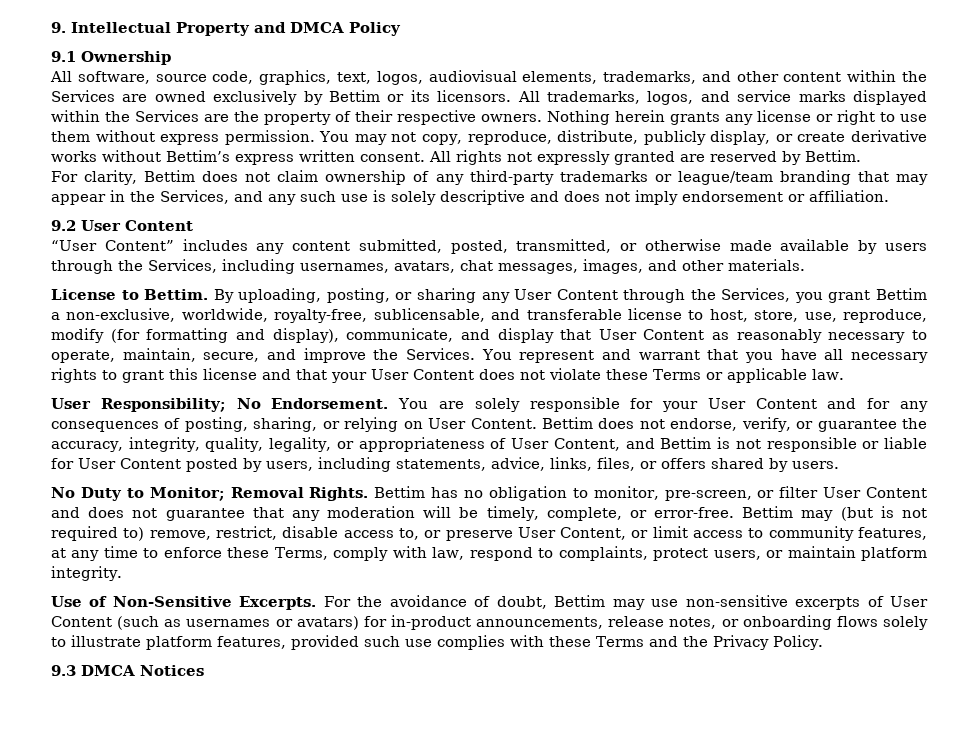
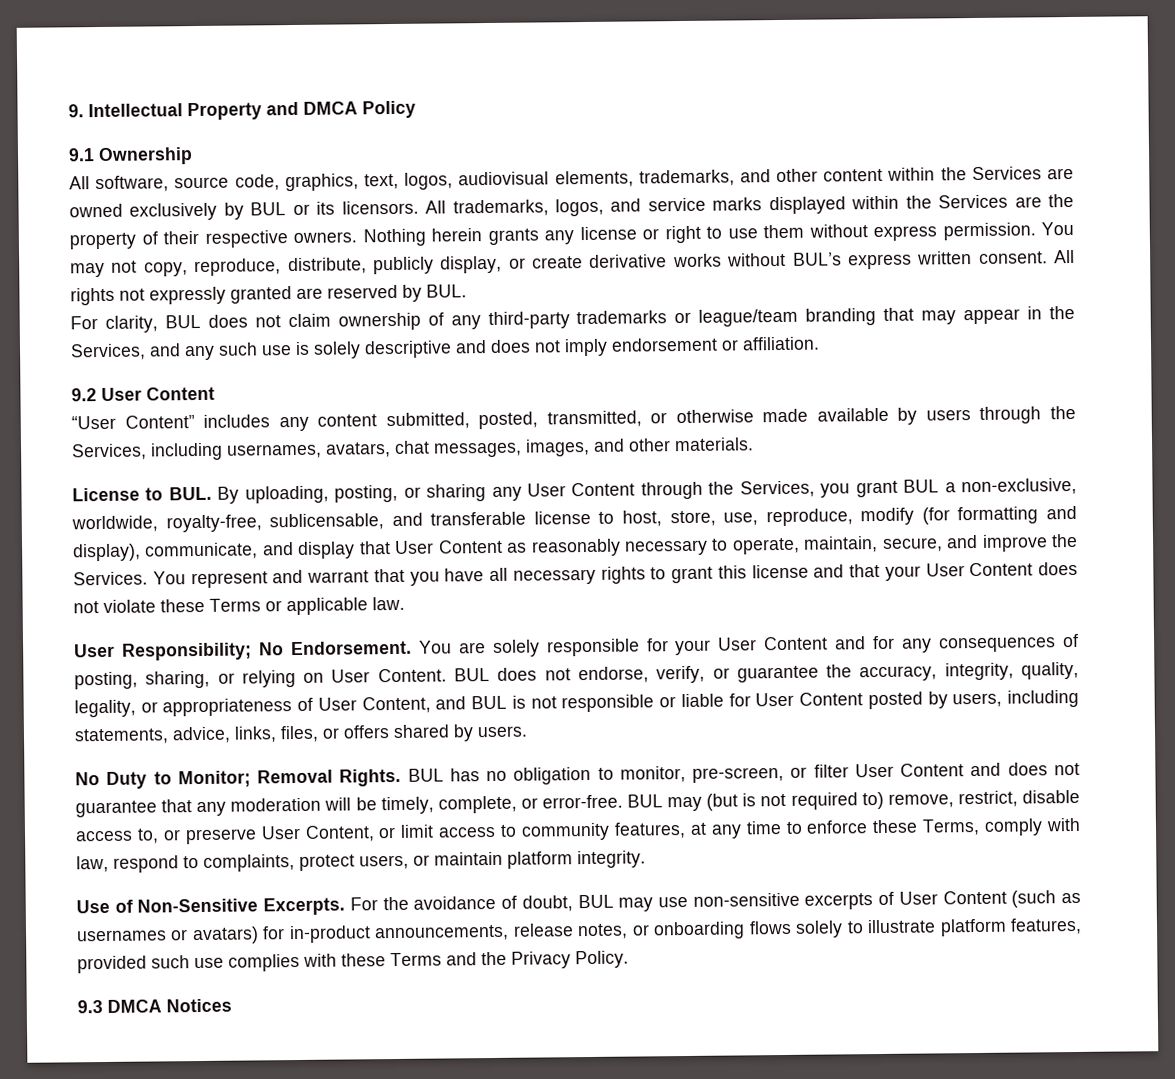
- All software, source code, graphics, text, logos, audiovisual elements, trademarks, and other content within the Services are owned exclusively by Bettim or its licensors.
+ All software, source code, graphics, text, logos, audiovisual elements, trademarks, and other content within the Services are owned exclusively by BUL or its licensors.
- You may not copy, reproduce, distribute, publicly display, or create derivative works without Bettim’s express written consent.
+ You may not copy, reproduce, distribute, publicly display, or create derivative works without BUL’s express written consent.
- All rights not expressly granted are reserved by Bettim.
+ All rights not expressly granted are reserved by BUL.
- For clarity, Bettim does not claim ownership of any third-party trademarks or league/team branding that may appear in the Services, and any such use is solely descriptive and does not imply endorsement or affiliation.
+ For clarity, BUL does not claim ownership of any third-party trademarks or league/team branding that may appear in the Services, and any such use is solely descriptive and does not imply endorsement or affiliation.
- License to Bettim. By uploading, posting, or sharing any User Content through the Services, you grant Bettim a non-exclusive, worldwide, royalty-free, sublicensable, and transferable license to host, store, use, reproduce, modify (for formatting and display), communicate, and display that User Content as reasonably necessary to operate, maintain, secure, and improve the Services.
+ License to BUL. By uploading, posting, or sharing any User Content through the Services, you grant BUL a non-exclusive, worldwide, royalty-free, sublicensable, and transferable license to host, store, use, reproduce, modify (for formatting and display), communicate, and display that User Content as reasonably necessary to operate, maintain, secure, and improve the Services.
- Bettim does not endorse, verify, or guarantee the accuracy, integrity, quality, legality, or appropriateness of User Content, and Bettim is not responsible or liable for User Content posted by users, including statements, advice, links, files, or offers shared by users.
+ BUL does not endorse, verify, or guarantee the accuracy, integrity, quality, legality, or appropriateness of User Content, and BUL is not responsible or liable for User Content posted by users, including statements, advice, links, files, or offers shared by users.
- Bettim has no obligation to monitor, pre-screen, or filter User Content and does not guarantee that any moderation will be timely, complete, or error-free.
+ BUL has no obligation to monitor, pre-screen, or filter User Content and does not guarantee that any moderation will be timely, complete, or error-free.
- Bettim may (but is not required to) remove, restrict, disable access to, or preserve User Content, or limit access to community features, at any time to enforce these Terms, comply with law, respond to complaints, protect users, or maintain platform integrity.
+ BUL may (but is not required to) remove, restrict, disable access to, or preserve User Content, or limit access to community features, at any time to enforce these Terms, comply with law, respond to complaints, protect users, or maintain platform integrity.
- For the avoidance of doubt, Bettim may use non-sensitive excerpts of User Content (such as usernames or avatars) for in-product announcements, release notes, or onboarding flows solely to illustrate platform features, provided such use complies with these Terms and the Privacy Policy.
+ For the avoidance of doubt, BUL may use non-sensitive excerpts of User Content (such as usernames or avatars) for in-product announcements, release notes, or onboarding flows solely to illustrate platform features, provided such use complies with these Terms and the Privacy Policy.

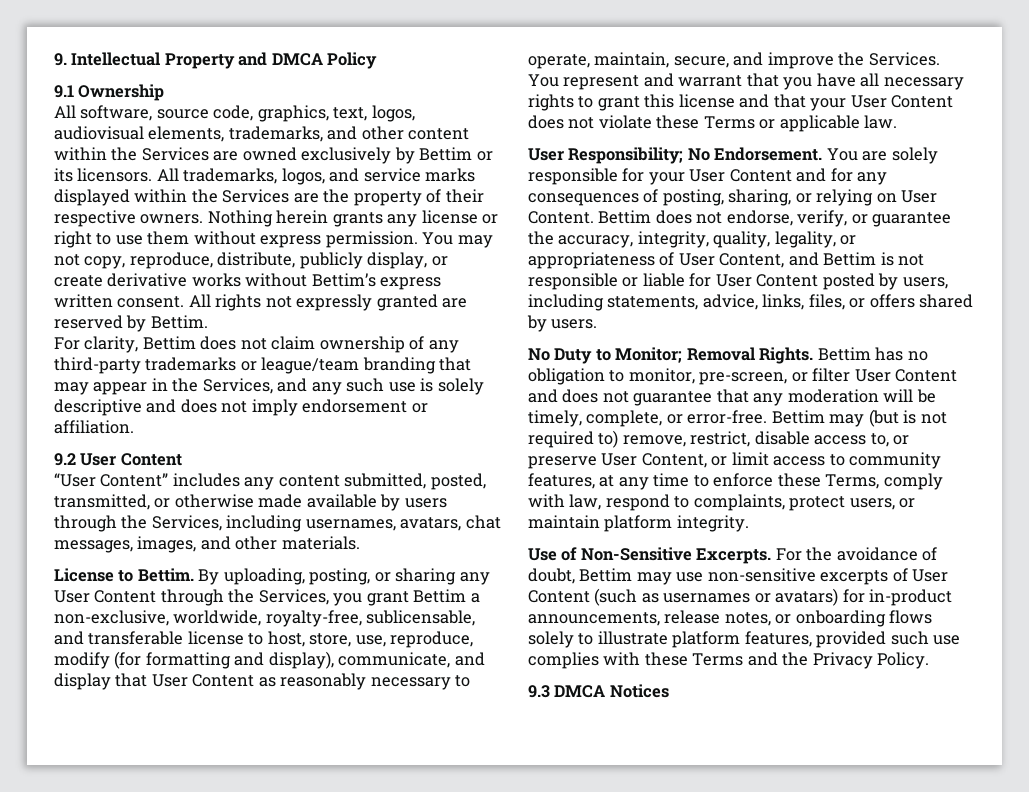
- All software, source code, graphics, text, logos, audiovisual elements, trademarks, and other content within the Services are owned exclusively by BUL or its licensors.
+ All software, source code, graphics, text, logos, audiovisual elements, trademarks, and other content within the Services are owned exclusively by Bettim or its licensors.
- You may not copy, reproduce, distribute, publicly display, or create derivative works without BUL’s express written consent.
+ You may not copy, reproduce, distribute, publicly display, or create derivative works without Bettim’s express written consent.
- All rights not expressly granted are reserved by BUL.
+ All rights not expressly granted are reserved by Bettim.
- For clarity, BUL does not claim ownership of any third-party trademarks or league/team branding that may appear in the Services, and any such use is solely descriptive and does not imply endorsement or affiliation.
+ For clarity, Bettim does not claim ownership of any third-party trademarks or league/team branding that may appear in the Services, and any such use is solely descriptive and does not imply endorsement or affiliation.
- License to BUL. By uploading, posting, or sharing any User Content through the Services, you grant BUL a non-exclusive, worldwide, royalty-free, sublicensable, and transferable license to host, store, use, reproduce, modify (for formatting and display), communicate, and display that User Content as reasonably necessary to operate, maintain, secure, and improve the Services.
+ License to Bettim. By uploading, posting, or sharing any User Content through the Services, you grant Bettim a non-exclusive, worldwide, royalty-free, sublicensable, and transferable license to host, store, use, reproduce, modify (for formatting and display), communicate, and display that User Content as reasonably necessary to operate, maintain, secure, and improve the Services.
- BUL does not endorse, verify, or guarantee the accuracy, integrity, quality, legality, or appropriateness of User Content, and BUL is not responsible or liable for User Content posted by users, including statements, advice, links, files, or offers shared by users.
+ Bettim does not endorse, verify, or guarantee the accuracy, integrity, quality, legality, or appropriateness of User Content, and Bettim is not responsible or liable for User Content posted by users, including statements, advice, links, files, or offers shared by users.
- BUL has no obligation to monitor, pre-screen, or filter User Content and does not guarantee that any moderation will be timely, complete, or error-free.
+ Bettim has no obligation to monitor, pre-screen, or filter User Content and does not guarantee that any moderation will be timely, complete, or error-free.
- BUL may (but is not required to) remove, restrict, disable access to, or preserve User Content, or limit access to community features, at any time to enforce these Terms, comply with law, respond to complaints, protect users, or maintain platform integrity.
+ Bettim may (but is not required to) remove, restrict, disable access to, or preserve User Content, or limit access to community features, at any time to enforce these Terms, comply with law, respond to complaints, protect users, or maintain platform integrity.
- For the avoidance of doubt, BUL may use non-sensitive excerpts of User Content (such as usernames or avatars) for in-product announcements, release notes, or onboarding flows solely to illustrate platform features, provided such use complies with these Terms and the Privacy Policy.
+ For the avoidance of doubt, Bettim may use non-sensitive excerpts of User Content (such as usernames or avatars) for in-product announcements, release notes, or onboarding flows solely to illustrate platform features, provided such use complies with these Terms and the Privacy Policy.

